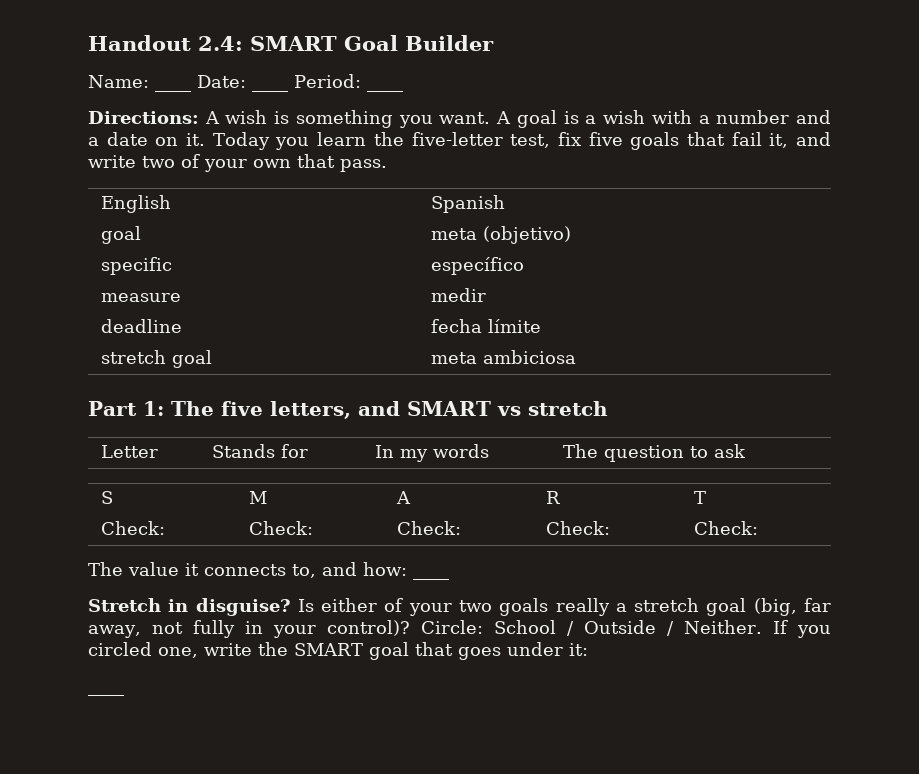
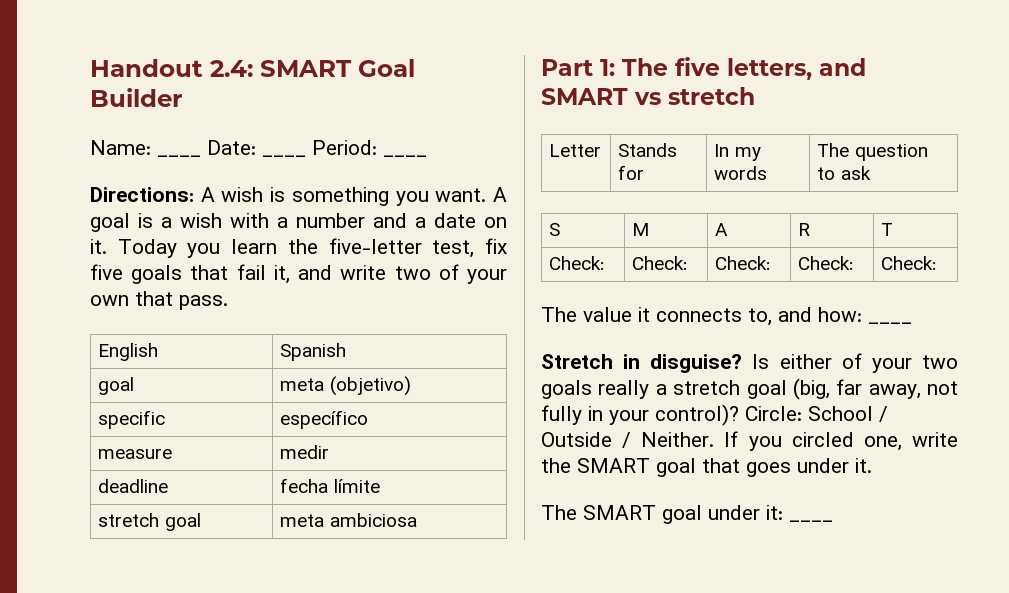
- If you circled one, write the SMART goal that goes under it:
- ____
+ If you circled one, write the SMART goal that goes under it.
+ The SMART goal under it: ____

